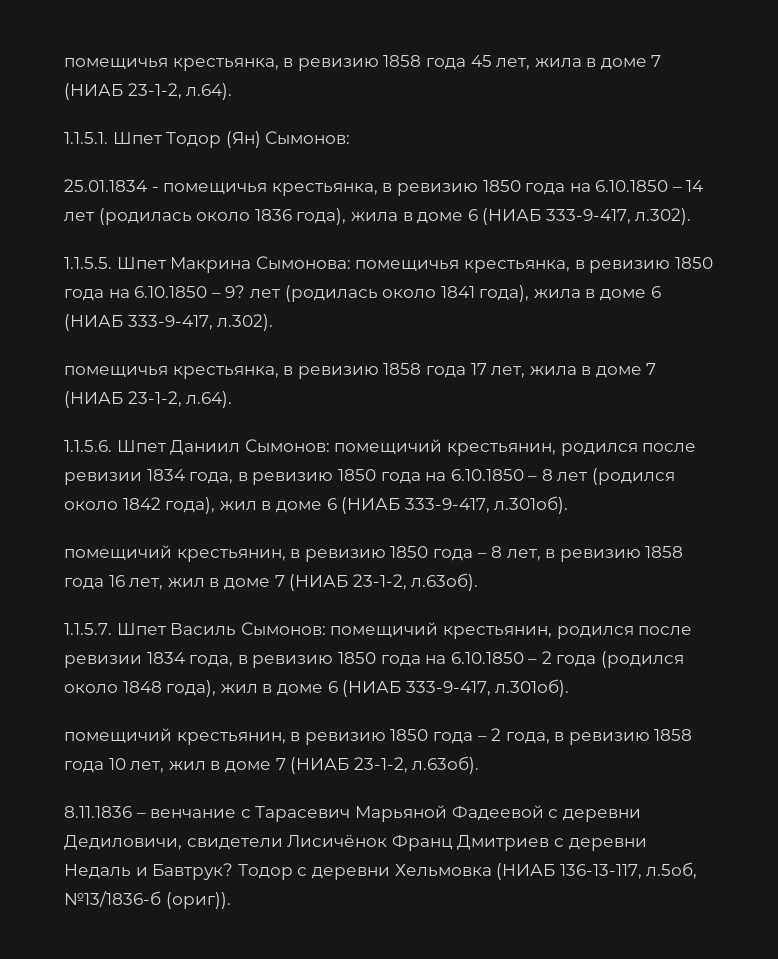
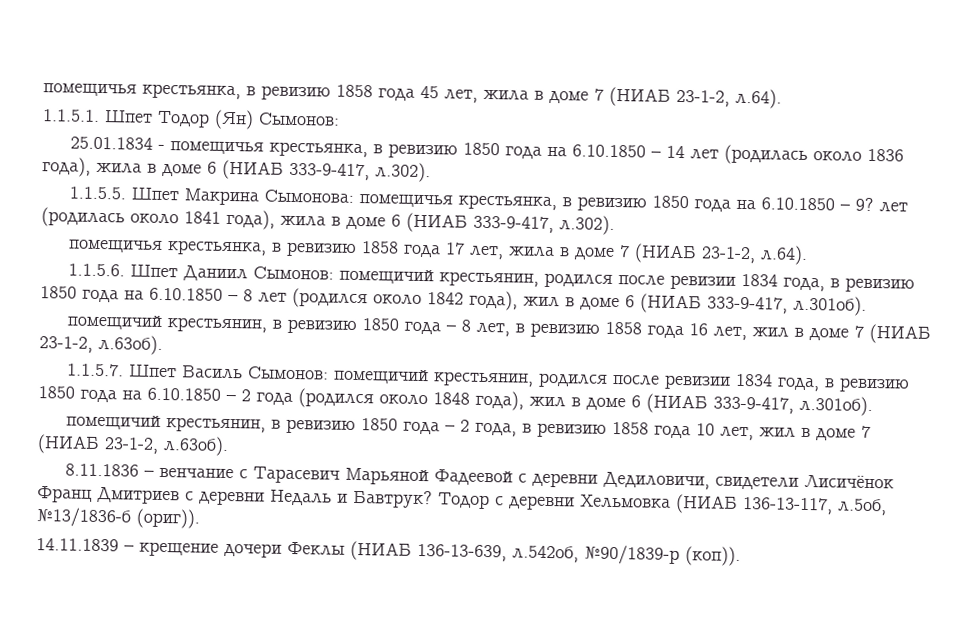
+ 14.11.1839 – крещение дочери Феклы (НИАБ 136-13-639, л.542об, №90/1839-р (коп)).

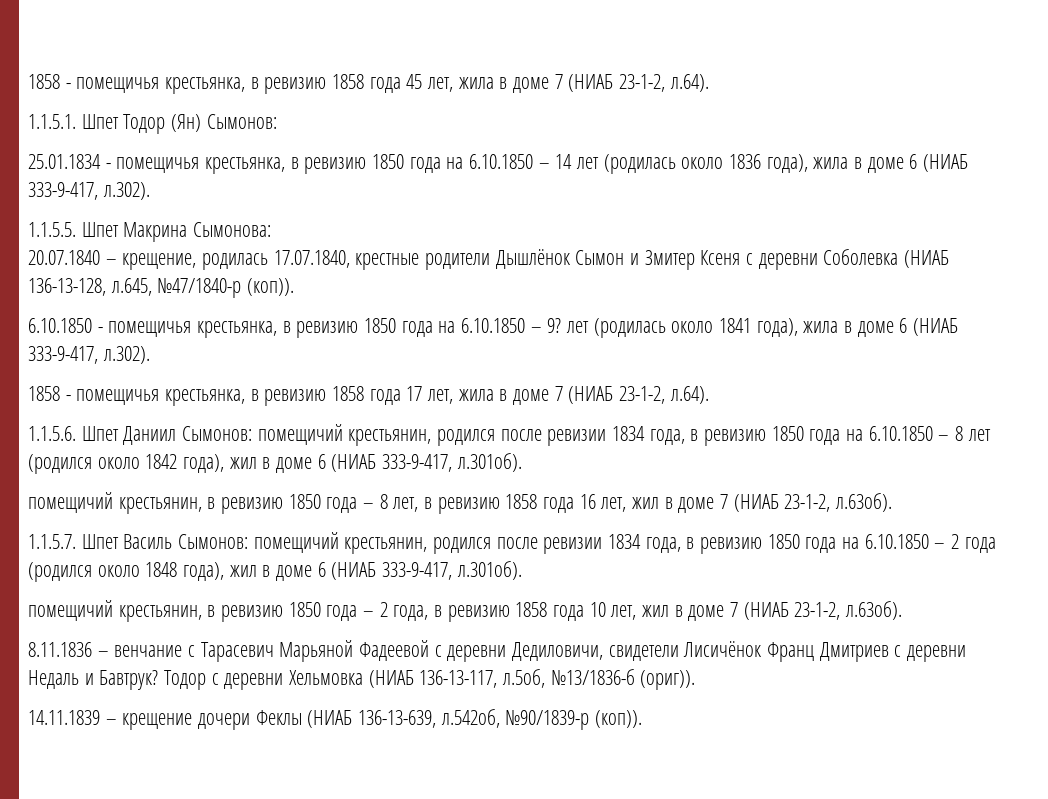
- помещичья крестьянка, в ревизию 1858 года 45 лет, жила в доме 7 (НИАБ 23-1-2, л.64).
+ 1858 - помещичья крестьянка, в ревизию 1858 года 45 лет, жила в доме 7 (НИАБ 23-1-2, л.64).
- 1.1.5.5. Шпет Макрина Сымонова: помещичья крестьянка, в ревизию 1850 года на 6.10.1850 – 9? лет (родилась около 1841 года), жила в доме 6 (НИАБ 333-9-417, л.302).
+ 1.1.5.5. Шпет Макрина Сымонова:
+ 20.07.1840 – крещение, родилась 17.07.1840, крестные родители Дышлёнок Сымон и Змитер Ксеня с деревни Соболевка (НИАБ 136-13-128, л.645, №47/1840-р (коп)).
+ 6.10.1850 - помещичья крестьянка, в ревизию 1850 года на 6.10.1850 – 9? лет (родилась около 1841 года), жила в доме 6 (НИАБ 333-9-417, л.302).
- помещичья крестьянка, в ревизию 1858 года 17 лет, жила в доме 7 (НИАБ 23-1-2, л.64).
+ 1858 - помещичья крестьянка, в ревизию 1858 года 17 лет, жила в доме 7 (НИАБ 23-1-2, л.64).

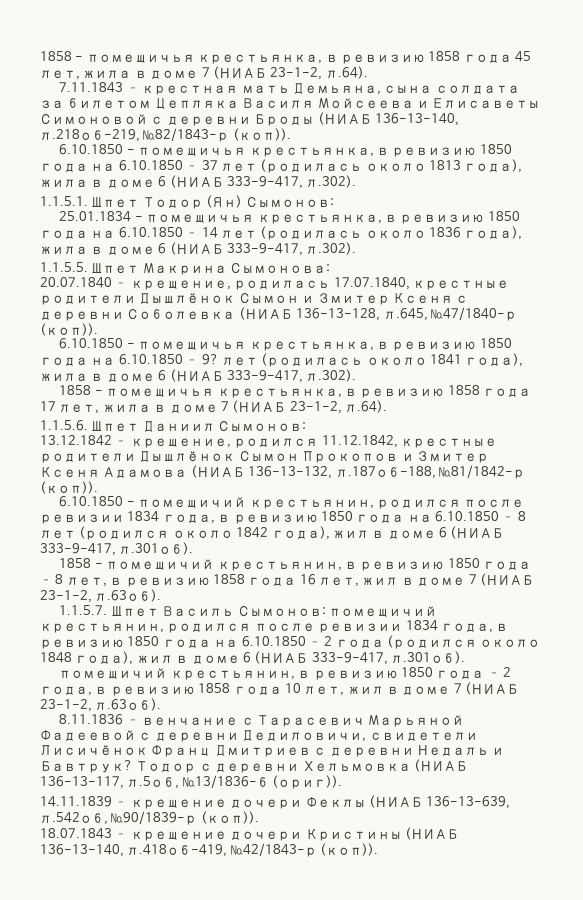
+ 7.11.1843 – крестная мать Демьяна, сына солдата за билетом Цепляка Василя Мойсеева и Елисаветы Симоновой с деревни Броды (НИАБ 136-13-140, л.218об-219, №82/1843-р (коп)).
+ 6.10.1850 - помещичья крестьянка, в ревизию 1850 года на 6.10.1850 – 37 лет (родилась около 1813 года), жила в доме 6 (НИАБ 333-9-417, л.302).
- 1.1.5.6. Шпет Даниил Сымонов: помещичий крестьянин, родился после ревизии 1834 года, в ревизию 1850 года на 6.10.1850 – 8 лет (родился около 1842 года), жил в доме 6 (НИАБ 333-9-417, л.301об).
+ 1.1.5.6. Шпет Даниил Сымонов:
+ 13.12.1842 – крещение, родился 11.12.1842, крестные родители Дышлёнок Сымон Прокопов и Змитер Ксеня Адамова (НИАБ 136-13-132, л.187об-188, №81/1842-р (коп)).
+ 6.10.1850 - помещичий крестьянин, родился после ревизии 1834 года, в ревизию 1850 года на 6.10.1850 – 8 лет (родился около 1842 года), жил в доме 6 (НИАБ 333-9-417, л.301об).
- помещичий крестьянин, в ревизию 1850 года – 8 лет, в ревизию 1858 года 16 лет, жил в доме 7 (НИАБ 23-1-2, л.63об).
+ 1858 - помещичий крестьянин, в ревизию 1850 года – 8 лет, в ревизию 1858 года 16 лет, жил в доме 7 (НИАБ 23-1-2, л.63об).
+ 18.07.1843 – крещение дочери Кристины (НИАБ 136-13-140, л.418об-419, №42/1843-р (коп)).

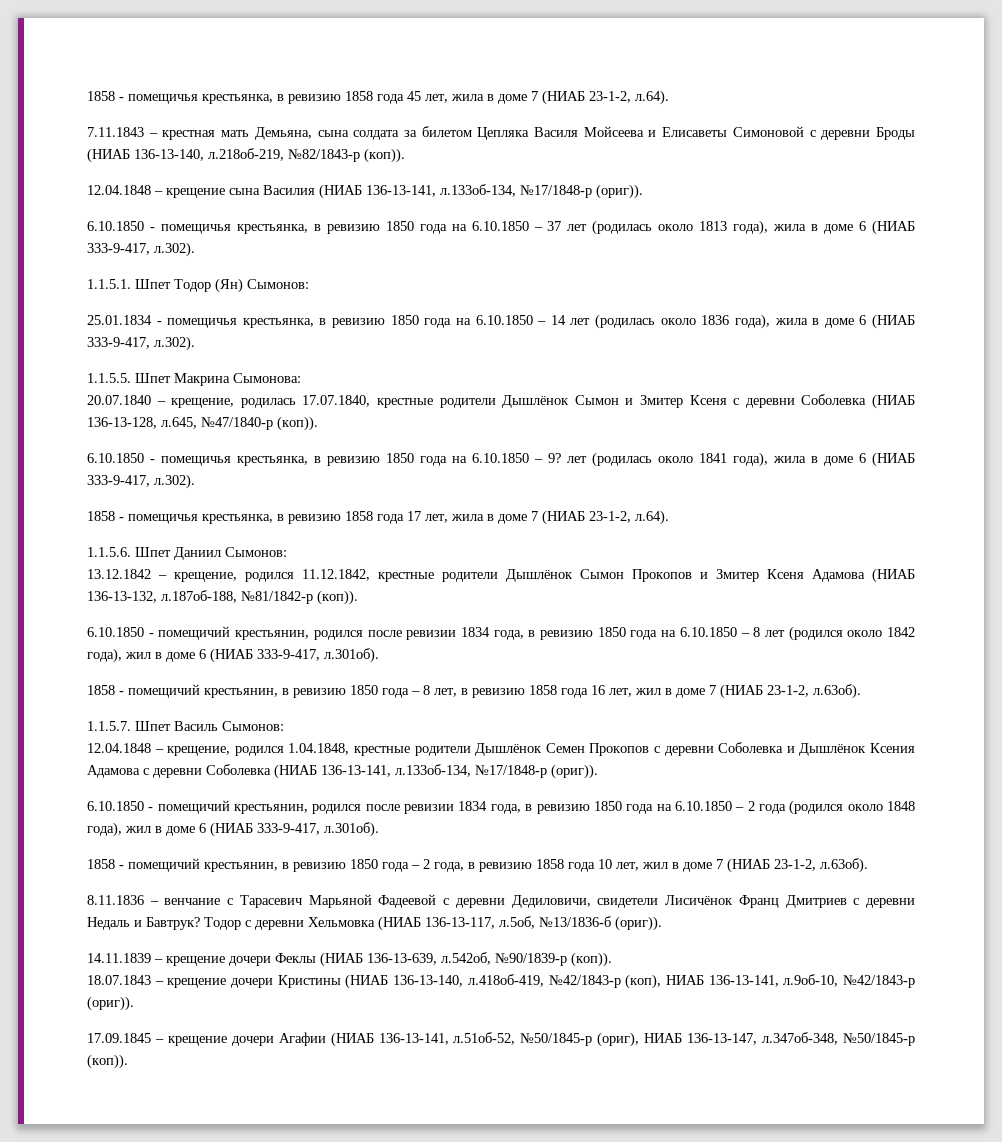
+ 12.04.1848 – крещение сына Василия (НИАБ 136-13-141, л.133об-134, №17/1848-р (ориг)).
- 1.1.5.7. Шпет Василь Сымонов: помещичий крестьянин, родился после ревизии 1834 года, в ревизию 1850 года на 6.10.1850 – 2 года (родился около 1848 года), жил в доме 6 (НИАБ 333-9-417, л.301об).
+ 1.1.5.7. Шпет Василь Сымонов:
+ 12.04.1848 – крещение, родился 1.04.1848, крестные родители Дышлёнок Семен Прокопов с деревни Соболевка и Дышлёнок Ксения Адамова с деревни Соболевка (НИАБ 136-13-141, л.133об-134, №17/1848-р (ориг)).
+ 6.10.1850 - помещичий крестьянин, родился после ревизии 1834 года, в ревизию 1850 года на 6.10.1850 – 2 года (родился около 1848 года), жил в доме 6 (НИАБ 333-9-417, л.301об).
- помещичий крестьянин, в ревизию 1850 года – 2 года, в ревизию 1858 года 10 лет, жил в доме 7 (НИАБ 23-1-2, л.63об).
+ 1858 - помещичий крестьянин, в ревизию 1850 года – 2 года, в ревизию 1858 года 10 лет, жил в доме 7 (НИАБ 23-1-2, л.63об).
- 18.07.1843 – крещение дочери Кристины (НИАБ 136-13-140, л.418об-419, №42/1843-р (коп)).
+ 18.07.1843 – крещение дочери Кристины (НИАБ 136-13-140, л.418об-419, №42/1843-р (коп), НИАБ 136-13-141, л.9об-10, №42/1843-р (ориг)).
+ 17.09.1845 – крещение дочери Агафии (НИАБ 136-13-141, л.51об-52, №50/1845-р (ориг), НИАБ 136-13-147, л.347об-348, №50/1845-р (коп)).

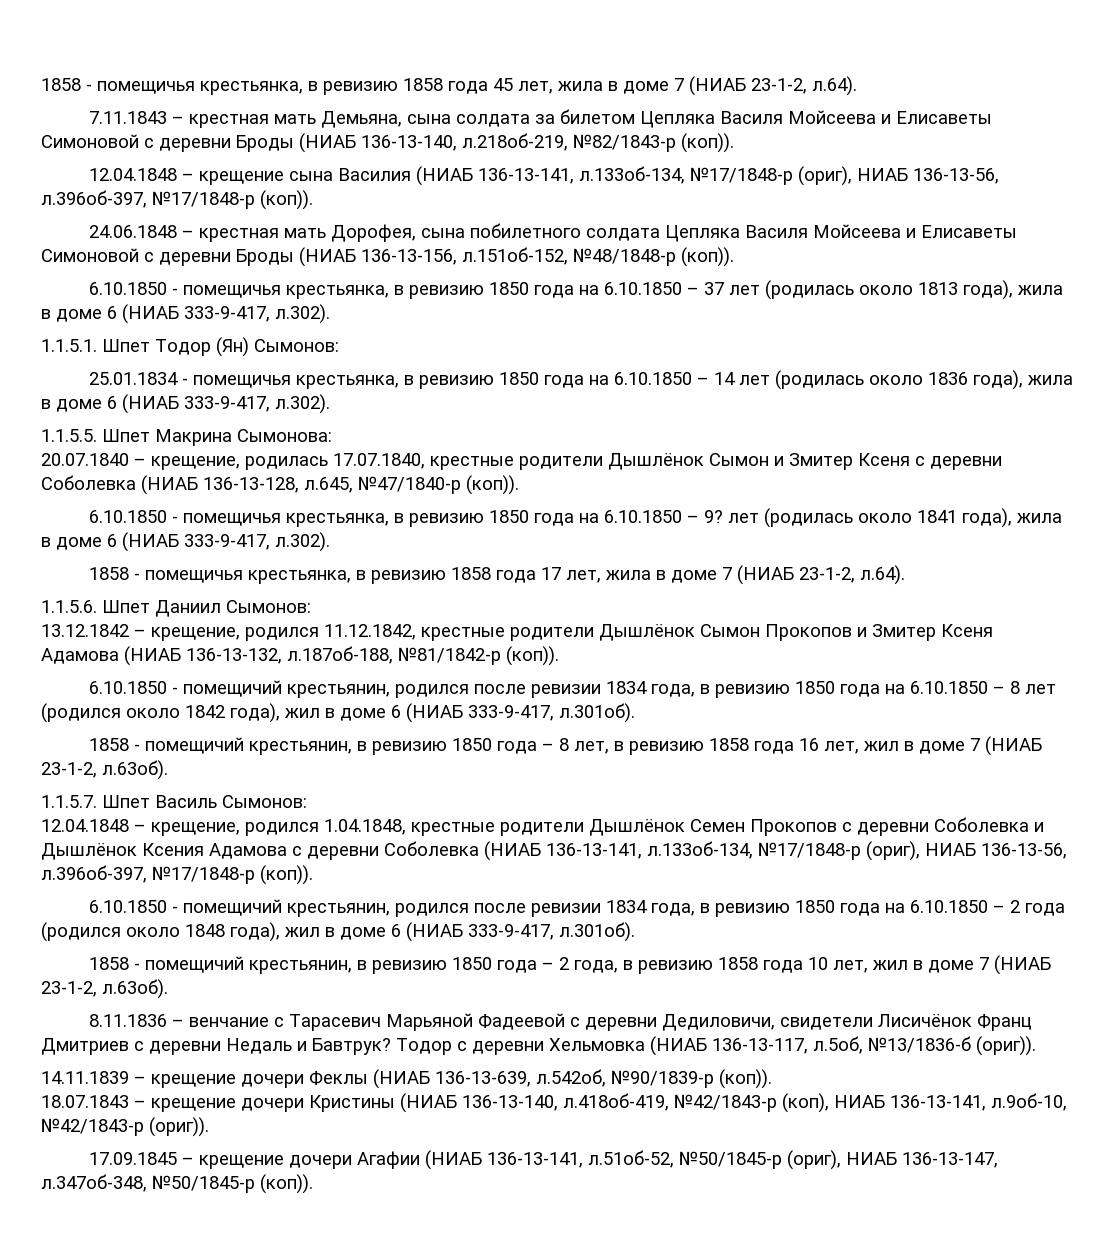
- 12.04.1848 – крещение сына Василия (НИАБ 136-13-141, л.133об-134, №17/1848-р (ориг)).
+ 12.04.1848 – крещение сына Василия (НИАБ 136-13-141, л.133об-134, №17/1848-р (ориг), НИАБ 136-13-56, л.396об-397, №17/1848-р (коп)).
+ 24.06.1848 – крестная мать Дорофея, сына побилетного солдата Цепляка Василя Мойсеева и Елисаветы Симоновой с деревни Броды (НИАБ 136-13-156, л.151об-152, №48/1848-р (коп)).
- 12.04.1848 – крещение, родился 1.04.1848, крестные родители Дышлёнок Семен Прокопов с деревни Соболевка и Дышлёнок Ксения Адамова с деревни Соболевка (НИАБ 136-13-141, л.133об-134, №17/1848-р (ориг)).
+ 12.04.1848 – крещение, родился 1.04.1848, крестные родители Дышлёнок Семен Прокопов с деревни Соболевка и Дышлёнок Ксения Адамова с деревни Соболевка (НИАБ 136-13-141, л.133об-134, №17/1848-р (ориг), НИАБ 136-13-56, л.396об-397, №17/1848-р (коп)).

